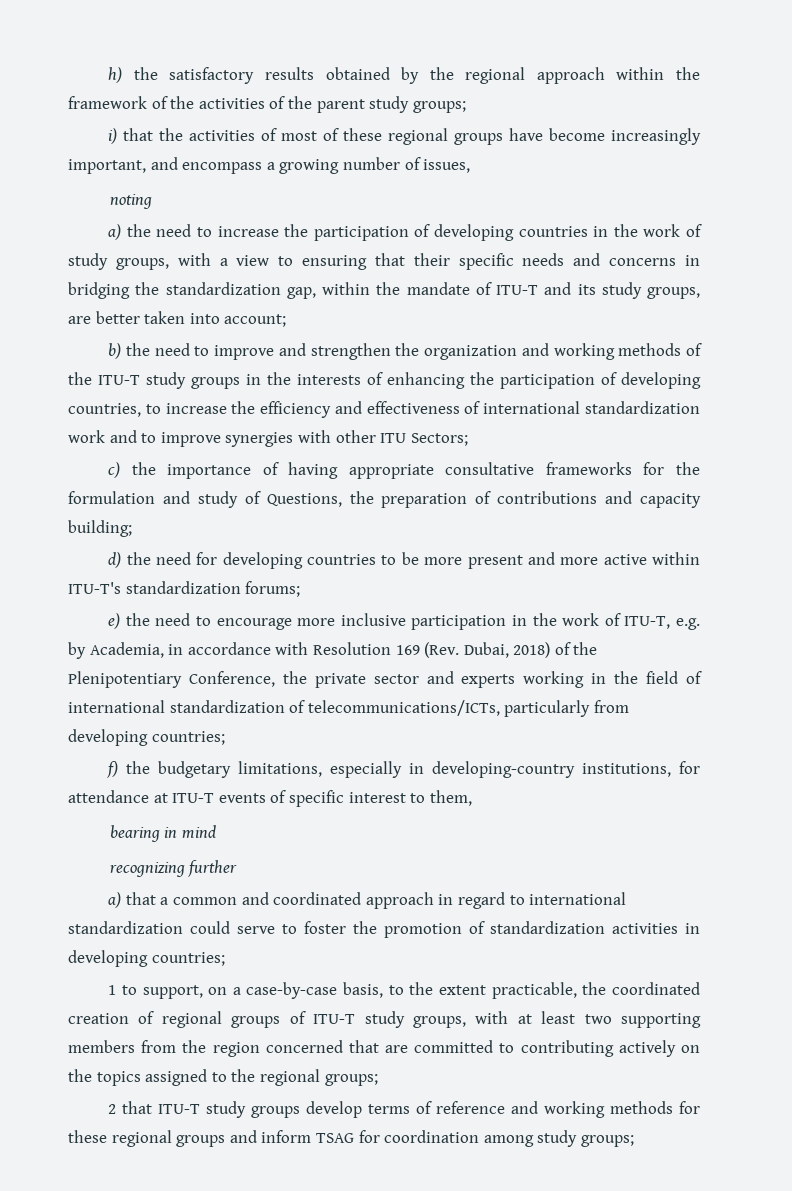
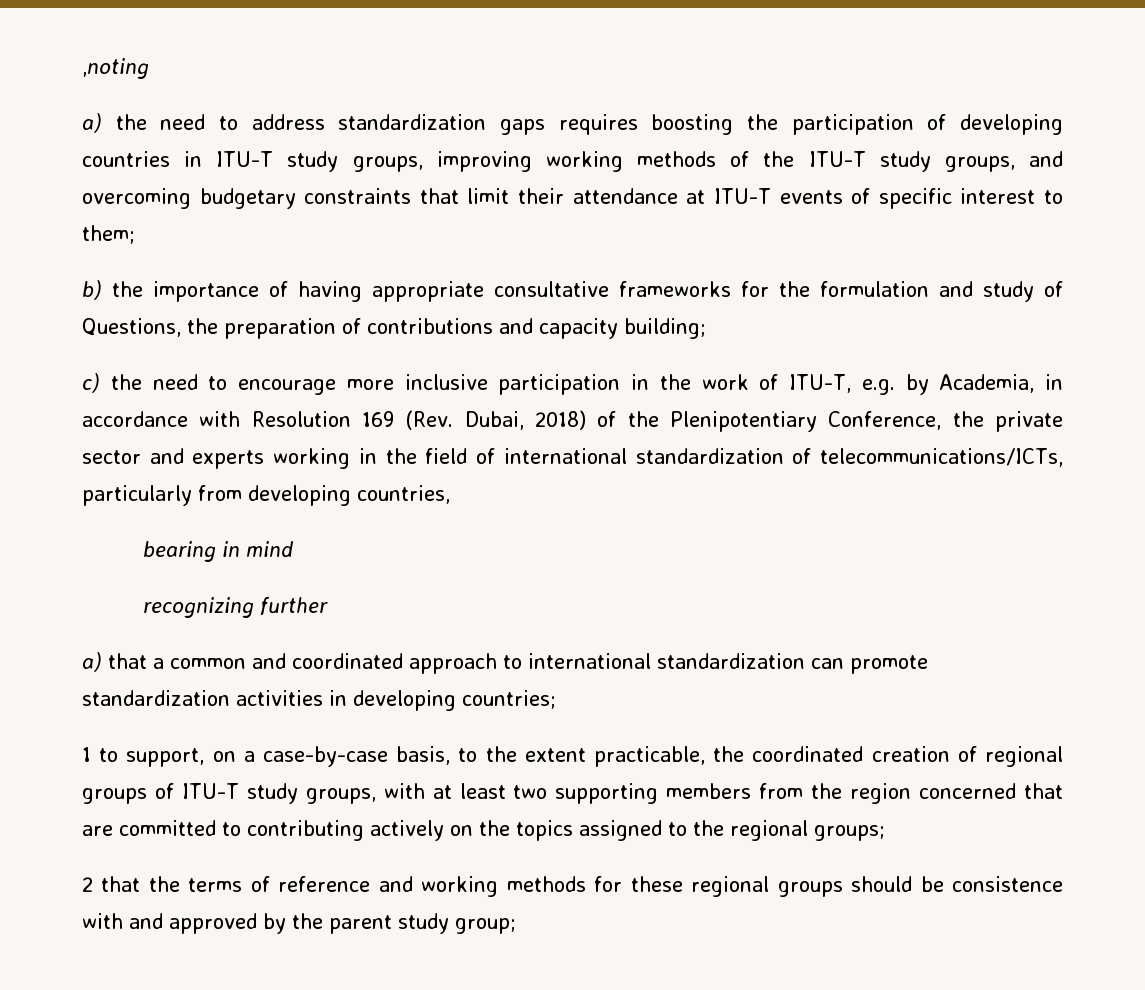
- h) the satisfactory results obtained by the regional approach within the framework of the activities of the parent study groups;
- i) that the activities of most of these regional groups have become increasingly important, and encompass a growing number of issues,
- noting
+ ,noting
- a) the need to increase the participation of developing countries in the work of study groups, with a view to ensuring that their specific needs and concerns in bridging the standardization gap, within the mandate of ITU-T and its study groups, are better taken into account;
- b) the need to improve and strengthen the organization and working methods of the ITU-T study groups in the interests of enhancing the participation of developing countries, to increase the efficiency and effectiveness of international standardization work and to improve synergies with other ITU Sectors;
- c) the importance of having appropriate consultative frameworks for the formulation and study of Questions, the preparation of contributions and capacity building;
+ a) the need to address standardization gaps requires boosting the participation of developing countries in ITU-T study groups, improving working methods of the ITU-T study groups, and overcoming budgetary constraints that limit their attendance at ITU-T events of specific interest to them;
+ b) the importance of having appropriate consultative frameworks for the formulation and study of Questions, the preparation of contributions and capacity building;
- d) the need for developing countries to be more present and more active within ITU-T's standardization forums;
- e) the need to encourage more inclusive participation in the work of ITU-T, e.g. by Academia, in accordance with Resolution 169 (Rev. Dubai, 2018) of the Plenipotentiary Conference, the private sector and experts working in the field of international standardization of telecommunications/ICTs, particularly from developing countries;
- f) the budgetary limitations, especially in developing-country institutions, for attendance at ITU-T events of specific interest to them,
+ c) the need to encourage more inclusive participation in the work of ITU-T, e.g. by Academia, in accordance with Resolution 169 (Rev. Dubai, 2018) of the Plenipotentiary Conference, the private sector and experts working in the field of international standardization of telecommunications/ICTs, particularly from developing countries,
- a) that a common and coordinated approach in regard to international standardization could serve to foster the promotion of standardization activities in developing countries;
+ a) that a common and coordinated approach to international standardization can promote standardization activities in developing countries;
- 2 that ITU-T study groups develop terms of reference and working methods for these regional groups and inform TSAG for coordination among study groups;
+ 2 that the terms of reference and working methods for these regional groups should be consistence with and approved by the parent study group;

